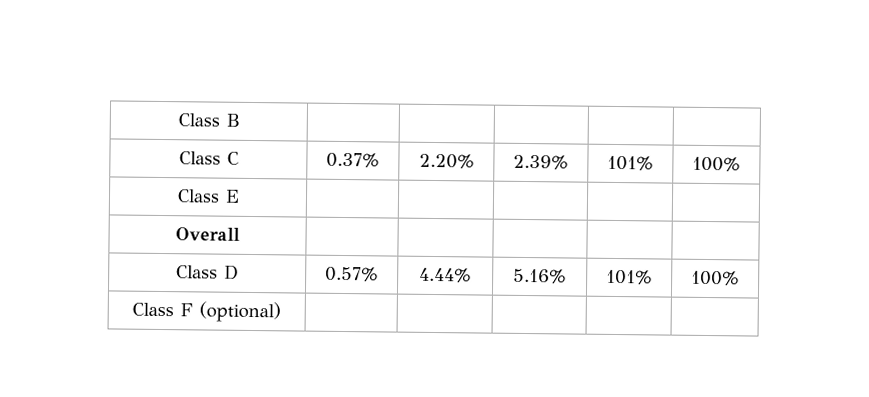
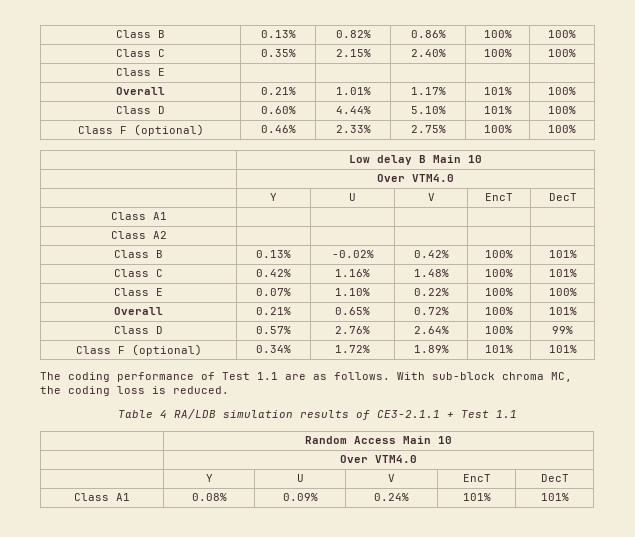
- Class B | | | | |
- Class C | 0.37% | 2.20% | 2.39% | 101% | 100%
+ Class B | 0.13% | 0.82% | 0.86% | 100% | 100%
+ Class C | 0.35% | 2.15% | 2.40% | 100% | 100%
- Overall | | | | |
- Class D | 0.57% | 4.44% | 5.16% | 101% | 100%
+ Overall | 0.21% | 1.01% | 1.17% | 101% | 100%
+ Class D | 0.60% | 4.44% | 5.10% | 101% | 100%
- Class F (optional) | | | | |
+ Class F (optional) | 0.46% | 2.33% | 2.75% | 100% | 100%
+ | Low delay B Main 10
+ | Over VTM4.0
+ | Y | U | V | EncT | DecT
+ Class A1 | | | | |
+ Class A2 | | | | |
+ Class B | 0.13% | -0.02% | 0.42% | 100% | 101%
+ Class C | 0.42% | 1.16% | 1.48% | 100% | 101%
+ Class E | 0.07% | 1.10% | 0.22% | 100% | 100%
+ Overall | 0.21% | 0.65% | 0.72% | 100% | 101%
+ Class D | 0.57% | 2.76% | 2.64% | 100% | 99%
+ Class F (optional) | 0.34% | 1.72% | 1.89% | 101% | 101%
+ The coding performance of Test 1.1 are as follows. With sub-block chroma MC, the coding loss is reduced.
+ Table 4 RA/LDB simulation results of CE3-2.1.1 + Test 1.1
+ | Random Access Main 10
+ | Over VTM4.0
+ | Y | U | V | EncT | DecT
+ Class A1 | 0.08% | 0.09% | 0.24% | 101% | 101%

